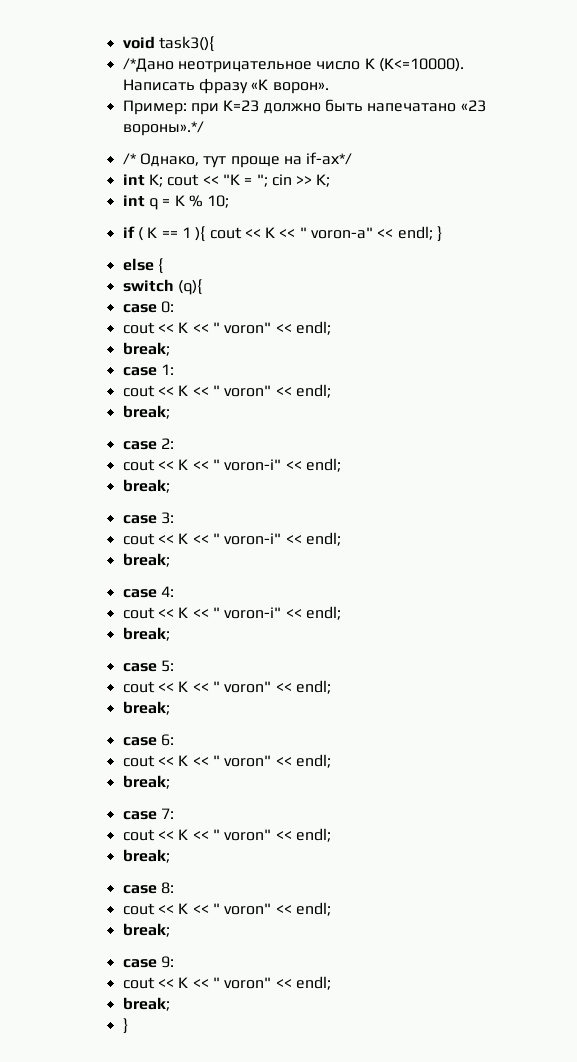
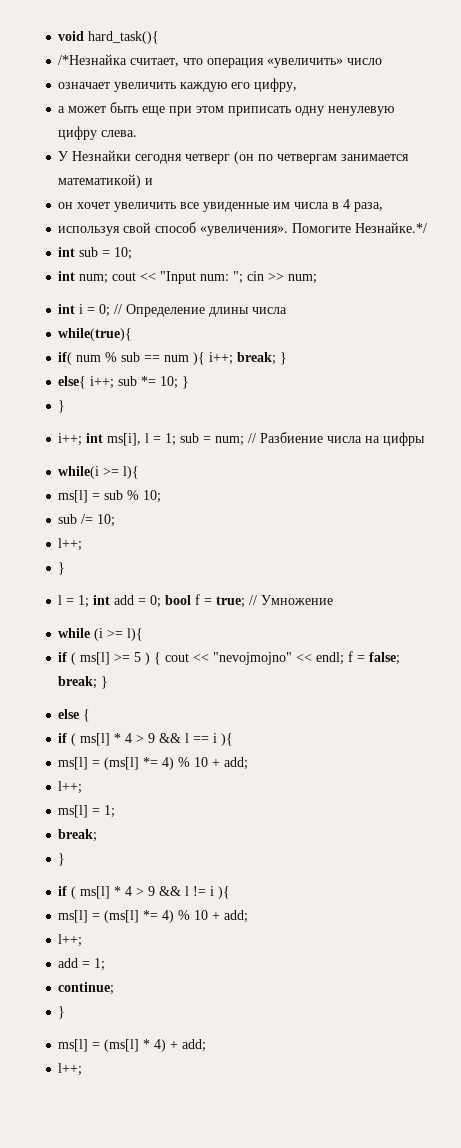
- void task3(){
- /*Дано неотрицательное число К (К<=10000). Написать фразу «К ворон».
- Пример: при К=23 должно быть напечатано «23 вороны».*/
- /* Однако, тут проще на if-ах*/
- int K; cout << "K = "; cin >> K;
- int q = K % 10;
- if ( K == 1 ){ cout << K << " voron-a" << endl; }
+ void hard_task(){
+ /*Незнайка считает, что операция «увеличить» число
+ означает увеличить каждую его цифру,
+ а может быть еще при этом приписать одну ненулевую цифру слева.
+ У Незнайки сегодня четверг (он по четвергам занимается математикой) и
+ он хочет увеличить все увиденные им числа в 4 раза,
+ используя свой способ «увеличения». Помогите Незнайке.*/
+ int sub = 10;
+ int num; cout << "Input num: "; cin >> num;
+ int i = 0; // Определение длины числа
+ while(true){
+ if( num % sub == num ){ i++; break; }
+ else{ i++; sub *= 10; }
+ }
+ i++; int ms[i], l = 1; sub = num; // Разбиение числа на цифры
+ while(i >= l){
+ ms[l] = sub % 10;
+ sub /= 10;
+ l++;
+ }
+ l = 1; int add = 0; bool f = true; // Умножение
+ while (i >= l){
+ if ( ms[l] >= 5 ) { cout << "nevojmojno" << endl; f = false; break; }
  else {
- switch (q){
- case 0:
- cout << K << " voron" << endl;
- break;
- case 1:
- cout << K << " voron" << endl;
- break;
- case 2:
- cout << K << " voron-i" << endl;
- break;
- case 3:
- cout << K << " voron-i" << endl;
- break;
- case 4:
- cout << K << " voron-i" << endl;
- break;
- case 5:
- cout << K << " voron" << endl;
- break;
- case 6:
- cout << K << " voron" << endl;
- break;
- case 7:
- cout << K << " voron" << endl;
- break;
- case 8:
- cout << K << " voron" << endl;
- break;
- case 9:
- cout << K << " voron" << endl;
+ if ( ms[l] * 4 > 9 && l == i ){
+ ms[l] = (ms[l] *= 4) % 10 + add;
+ l++;
+ ms[l] = 1;
  break;
  }
+ if ( ms[l] * 4 > 9 && l != i ){
+ ms[l] = (ms[l] *= 4) % 10 + add;
+ l++;
+ add = 1;
+ continue;
+ }
+ ms[l] = (ms[l] * 4) + add;
+ l++;

